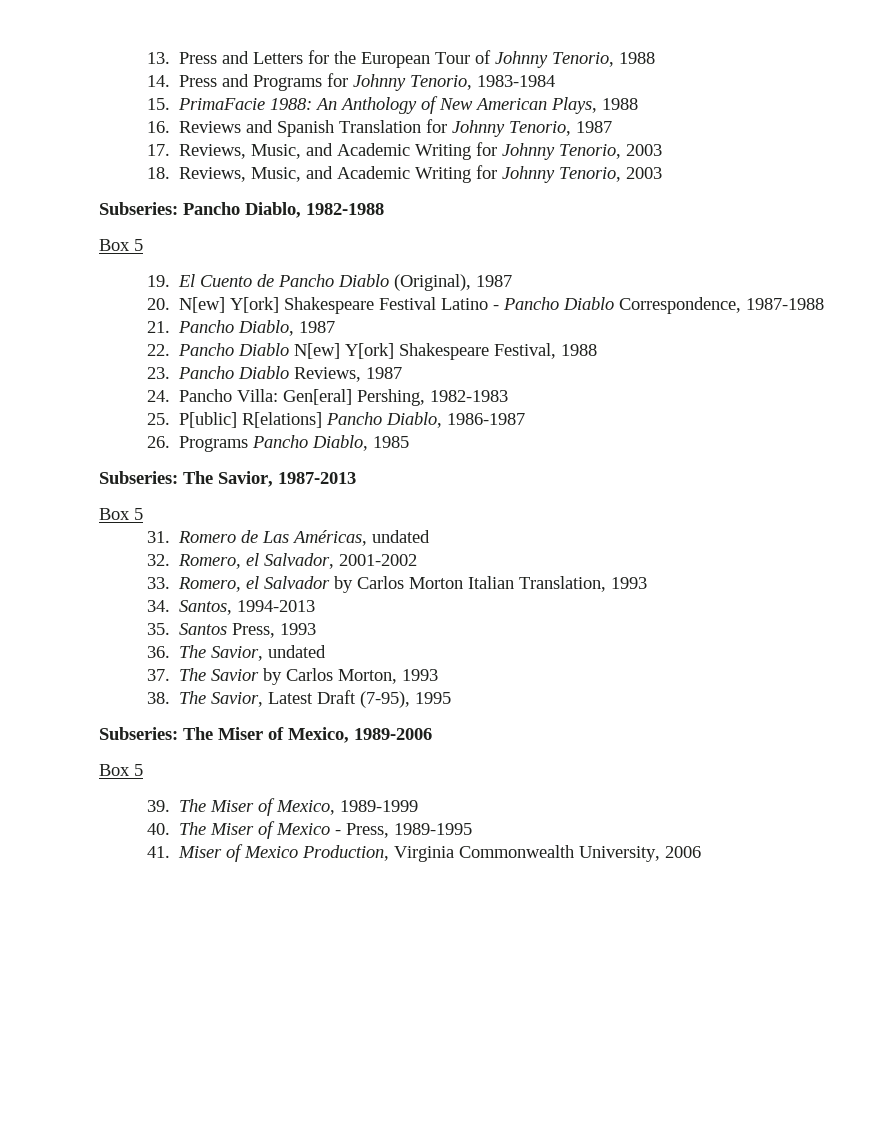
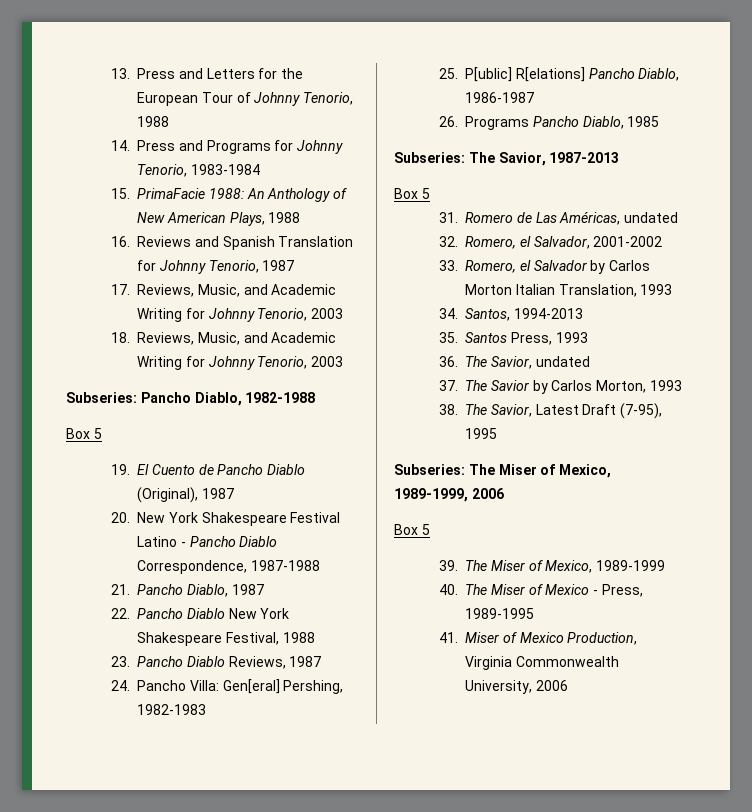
- 20. N[ew] Y[ork] Shakespeare Festival Latino - Pancho Diablo Correspondence, 1987-1988
+ 20. New York Shakespeare Festival Latino - Pancho Diablo Correspondence, 1987-1988
- 22. Pancho Diablo N[ew] Y[ork] Shakespeare Festival, 1988
+ 22. Pancho Diablo New York Shakespeare Festival, 1988
- Subseries: The Miser of Mexico, 1989-2006
+ Subseries: The Miser of Mexico, 1989-1999, 2006

